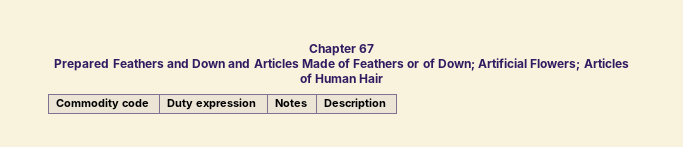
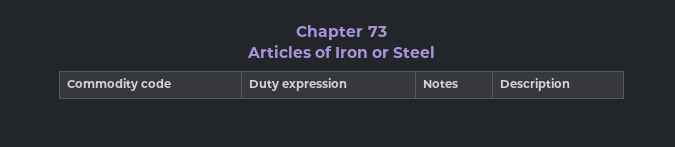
- Chapter 67
- Prepared Feathers and Down and Articles Made of Feathers or of Down; Artificial Flowers; Articles of Human Hair
+ Chapter 73
+ Articles of Iron or Steel

